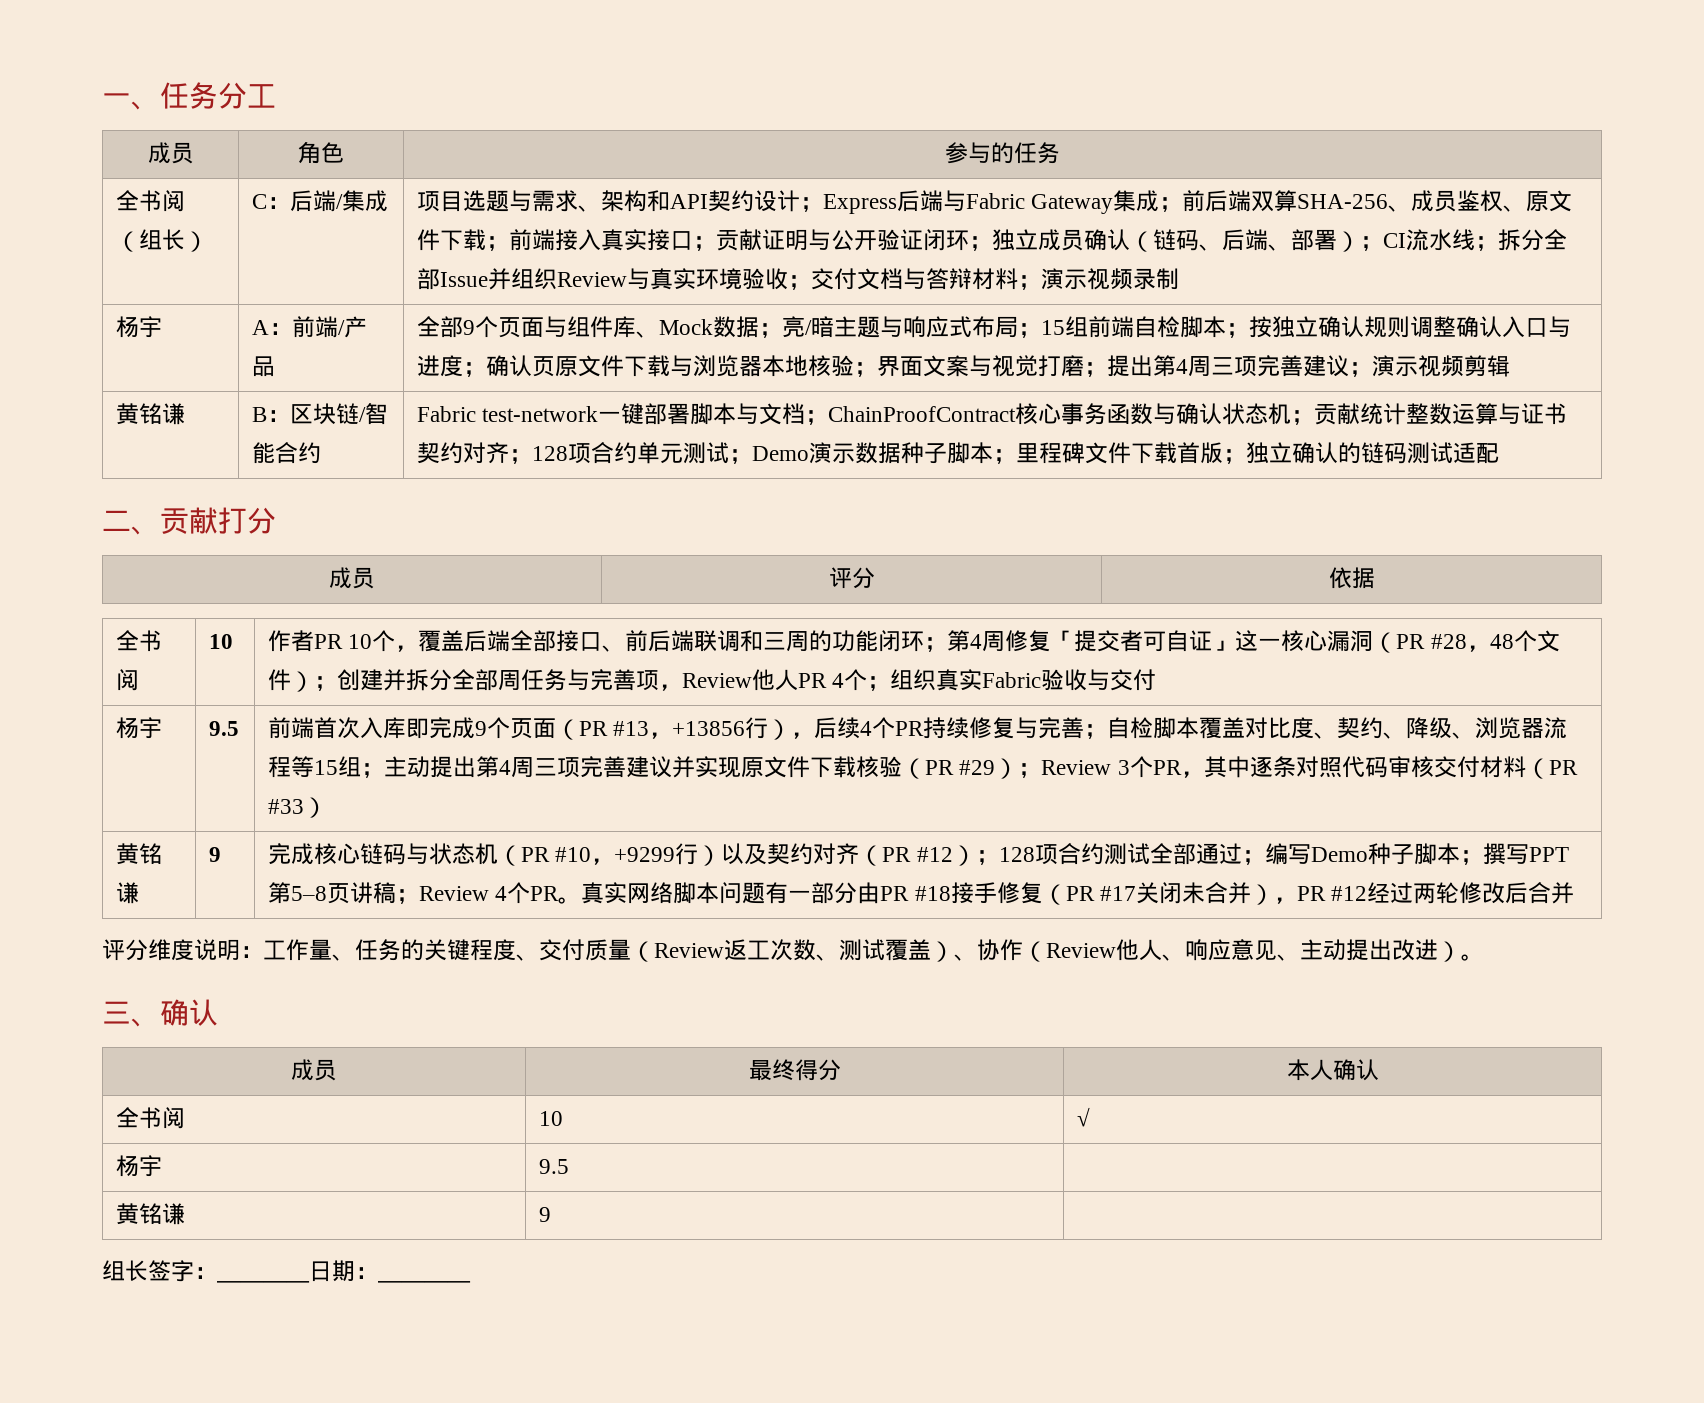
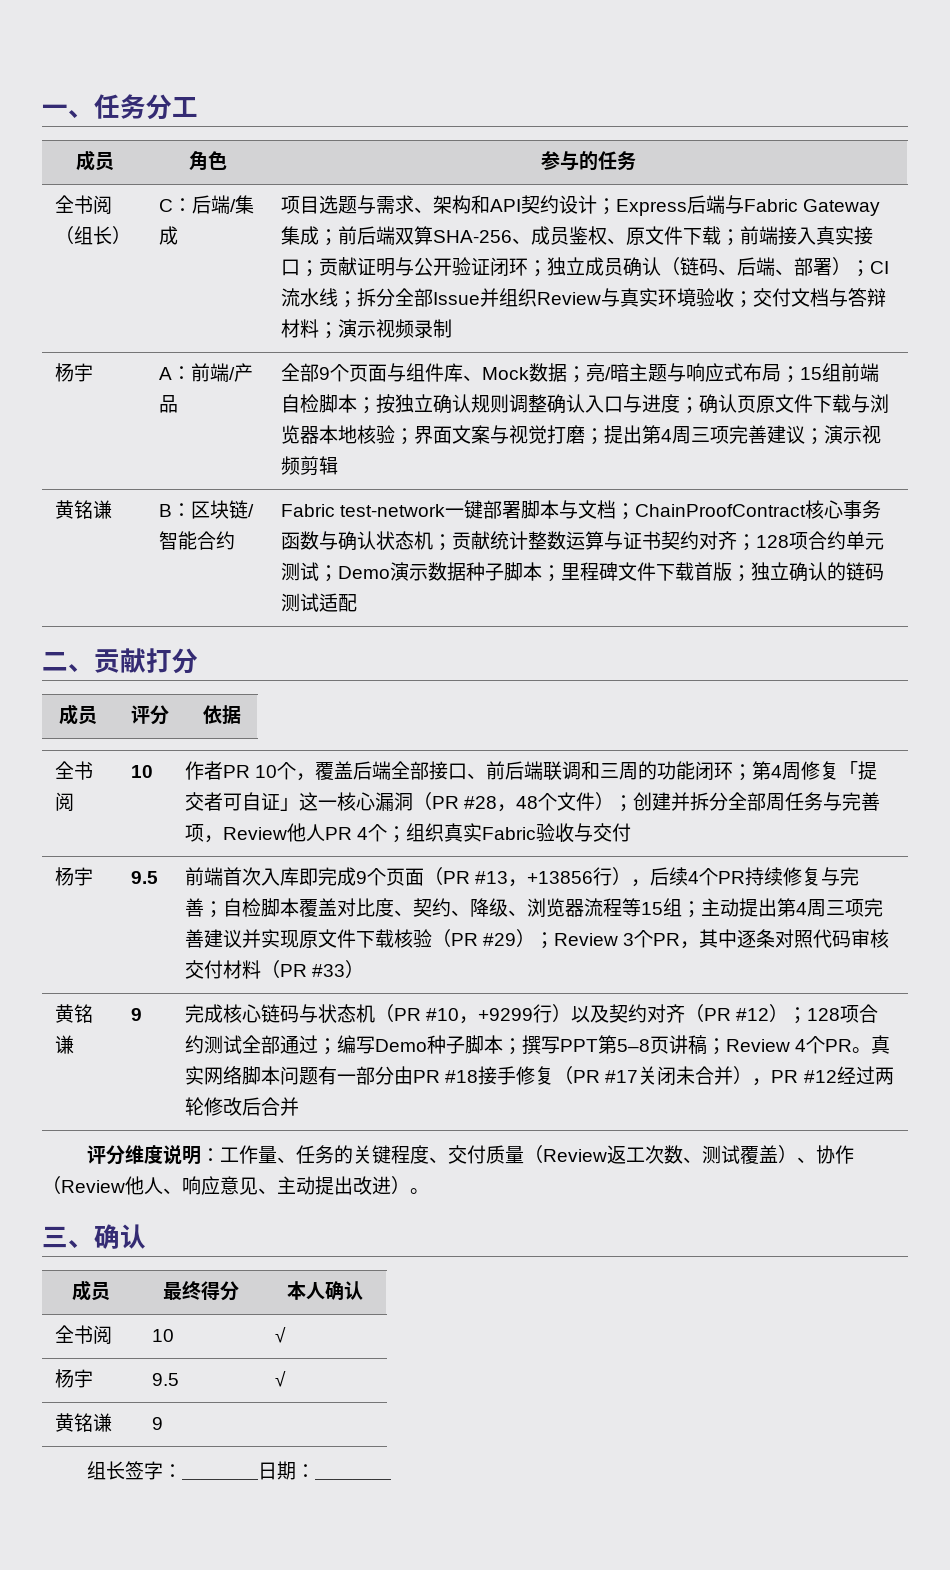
  全书阅 | 10 | √
- 杨宇 | 9.5 |
+ 杨宇 | 9.5 | √

